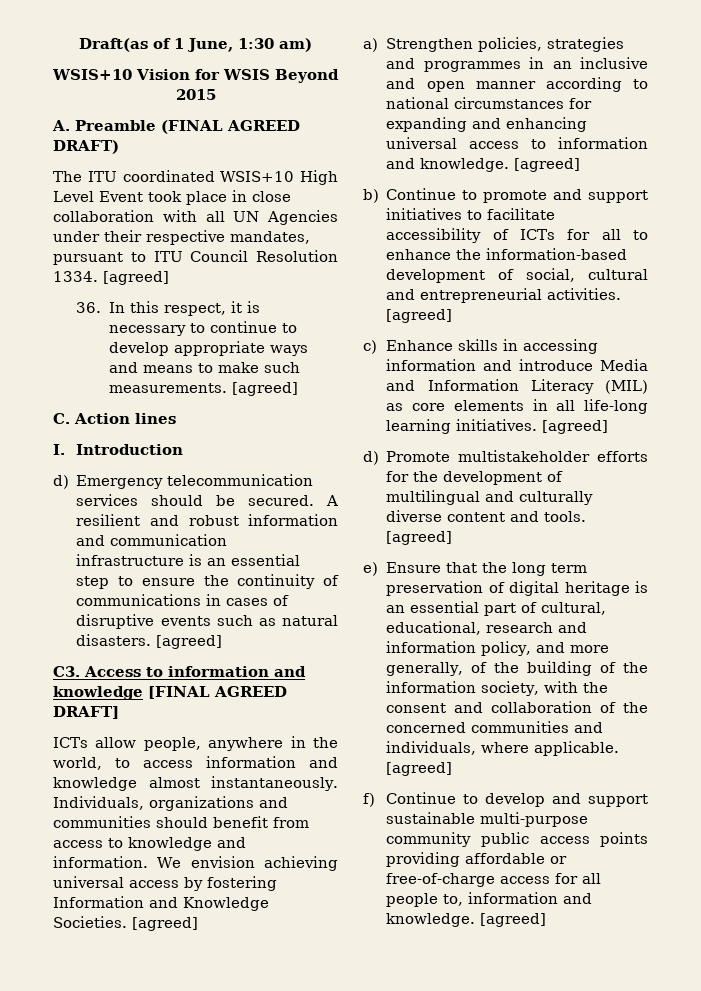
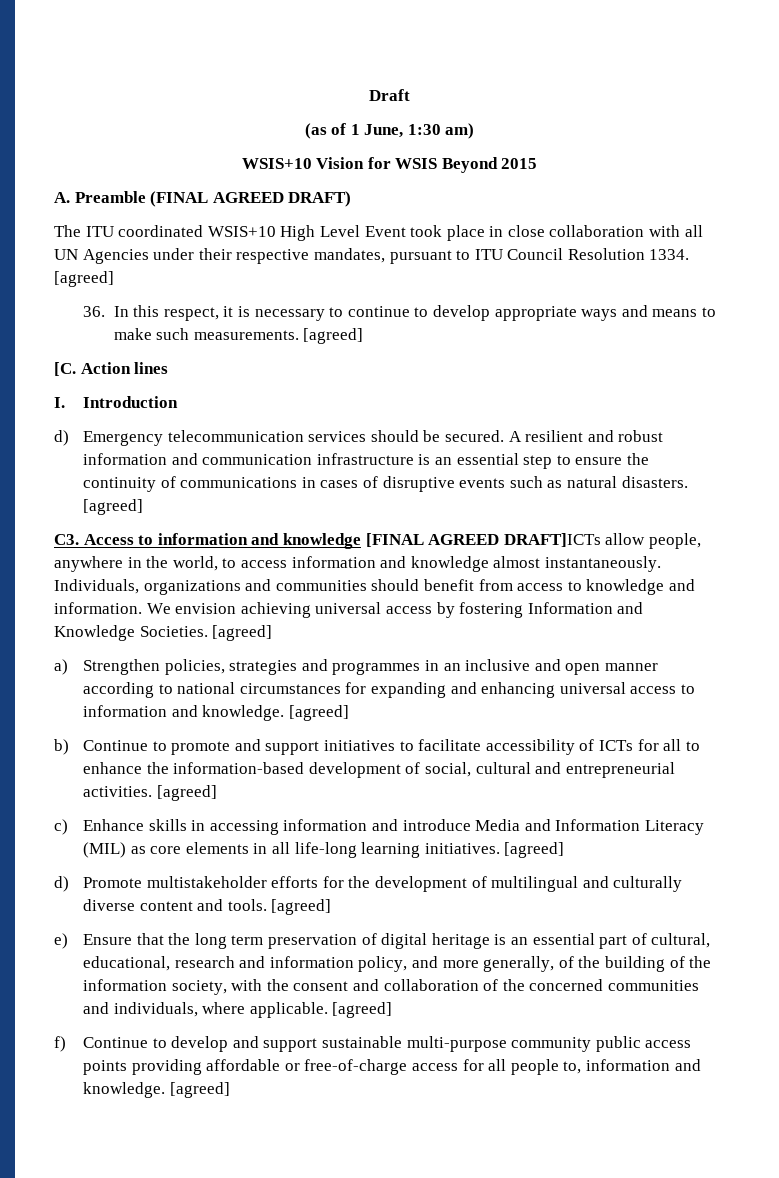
- Draft(as of 1 June, 1:30 am)
+ Draft
+ (as of 1 June, 1:30 am)
- C. Action lines
+ [C. Action lines
- С3. Access to information and knowledge [FINAL AGREED DRAFT]
- ICTs allow people, anywhere in the world, to access information and knowledge almost instantaneously.
+ С3. Access to information and knowledge [FINAL AGREED DRAFT]ICTs allow people, anywhere in the world, to access information and knowledge almost instantaneously.

